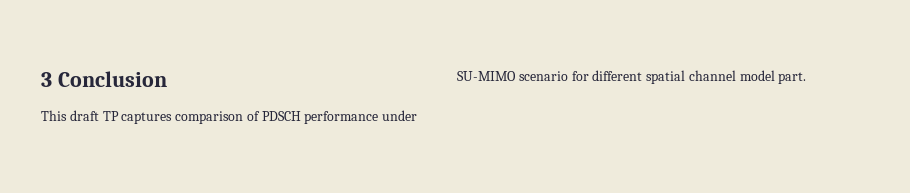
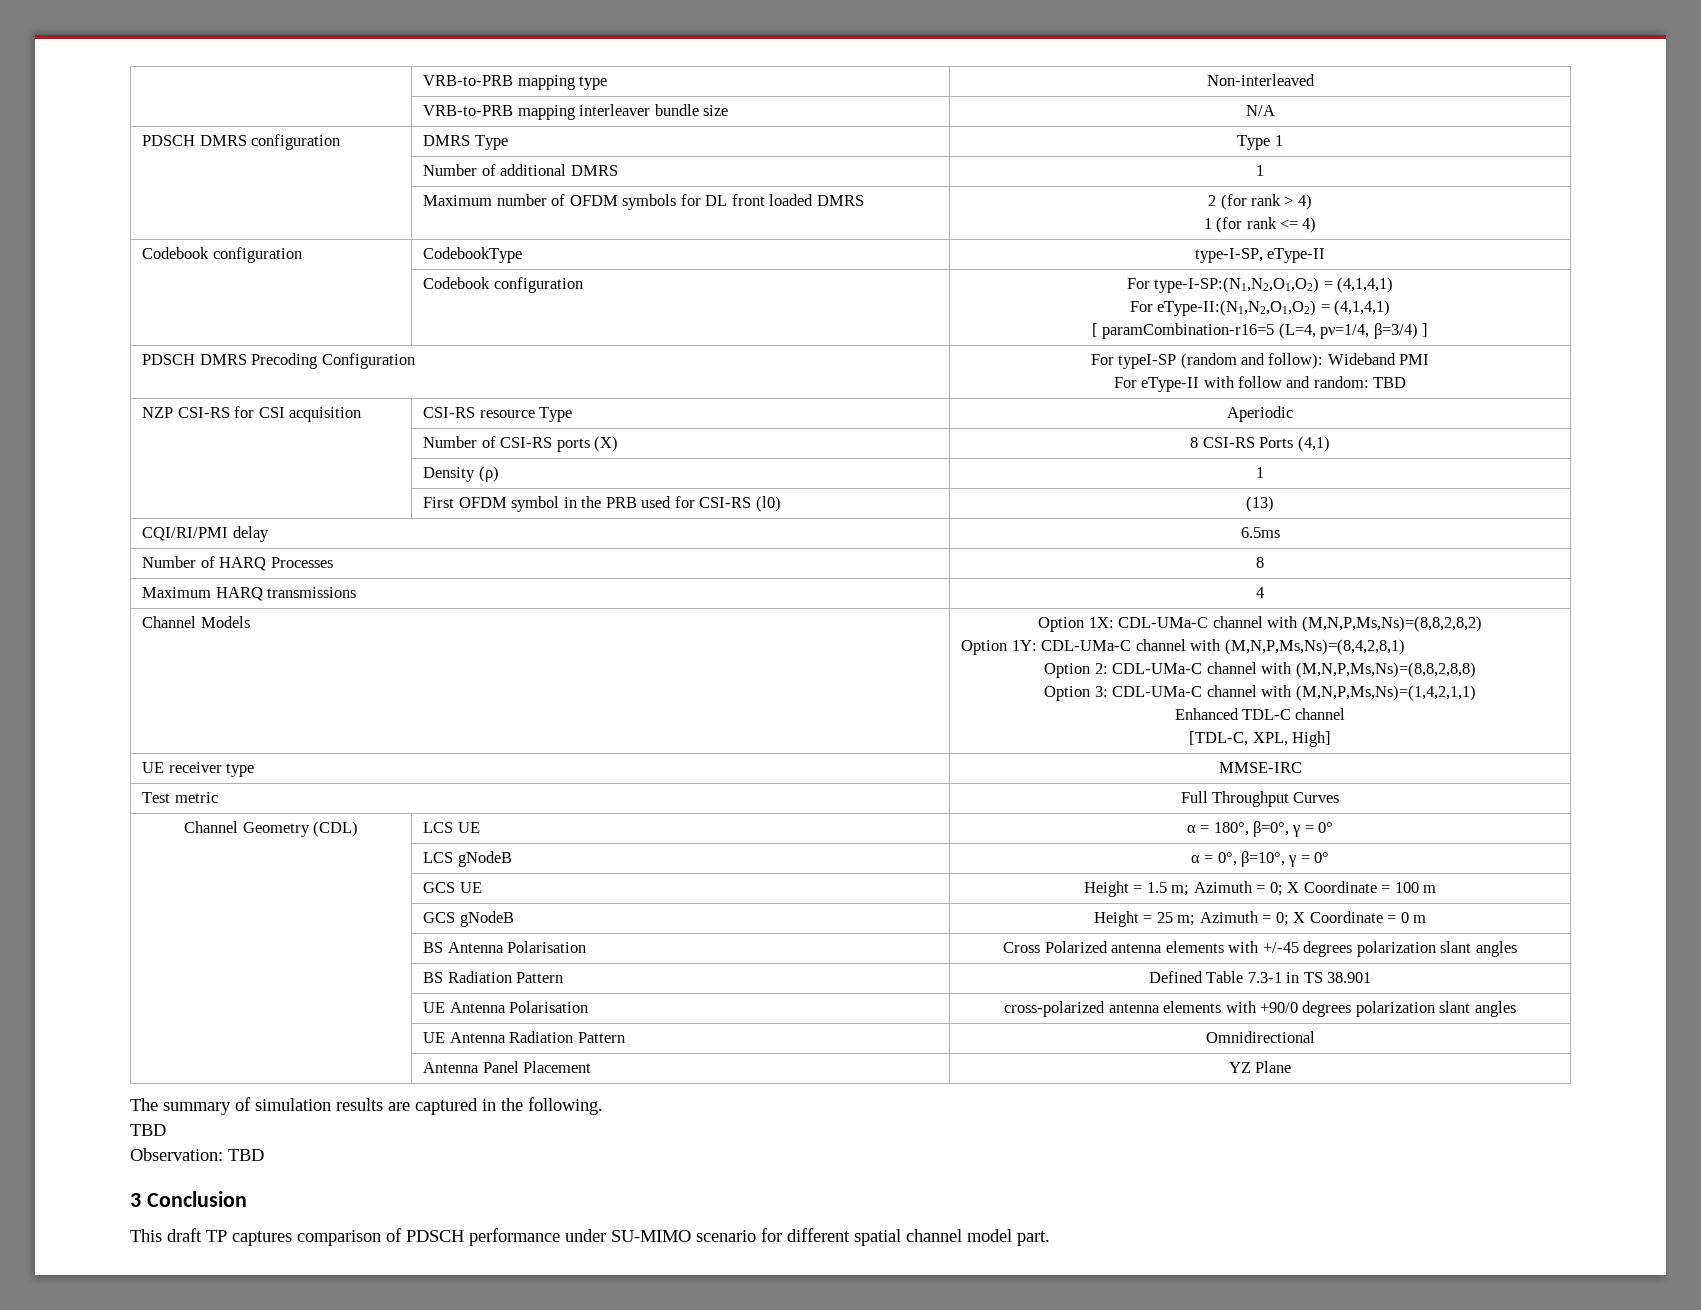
+ | VRB-to-PRB mapping type | Non-interleaved
+ | VRB-to-PRB mapping interleaver bundle size | N/A
+ PDSCH DMRS configuration | DMRS Type | Type 1
+ | Number of additional DMRS | 1
+ | Maximum number of OFDM symbols for DL front loaded DMRS | 2 (for rank > 4)
+ 1 (for rank <= 4)
+ Codebook configuration | CodebookType | type-I-SP, eType-II
+ | Codebook configuration | For type-I-SP:(N1,N2,O1,O2) = (4,1,4,1)
+ For eType-II:(N1,N2,O1,O2) = (4,1,4,1)
+ [ paramCombination-r16=5 (L=4, pν=1/4, β=3/4) ]
+ PDSCH DMRS Precoding Configuration | For typeI-SP (random and follow): Wideband PMI
+ For eType-II with follow and random: TBD
+ NZP CSI-RS for CSI acquisition | CSI-RS resource Type | Aperiodic
+ | Number of CSI-RS ports (X) | 8 CSI-RS Ports (4,1)
+ | Density (ρ) | 1
+ | First OFDM symbol in the PRB used for CSI-RS (l0) | (13)
+ CQI/RI/PMI delay | 6.5ms
+ Number of HARQ Processes | 8
+ Maximum HARQ transmissions | 4
+ Channel Models | Option 1X: CDL-UMa-C channel with (M,N,P,Ms,Ns)=(8,8,2,8,2)
+ Option 1Y: CDL-UMa-C channel with (M,N,P,Ms,Ns)=(8,4,2,8,1)
+ Option 2: CDL-UMa-C channel with (M,N,P,Ms,Ns)=(8,8,2,8,8)
+ Option 3: CDL-UMa-C channel with (M,N,P,Ms,Ns)=(1,4,2,1,1)
+ Enhanced TDL-C channel
+ [TDL-C, XPL, High]
+ UE receiver type | MMSE-IRC
+ Test metric | Full Throughput Curves
+ Channel Geometry (CDL) | LCS UE | α = 180°, β=0°, γ = 0°
+ | LCS gNodeB | α = 0°, β=10°, γ = 0°
+ | GCS UE | Height = 1.5 m; Azimuth = 0; X Coordinate = 100 m
+ | GCS gNodeB | Height = 25 m; Azimuth = 0; X Coordinate = 0 m
+ | BS Antenna Polarisation | Cross Polarized antenna elements with +/-45 degrees polarization slant angles
+ | BS Radiation Pattern | Defined Table 7.3-1 in TS 38.901
+ | UE Antenna Polarisation | cross-polarized antenna elements with +90/0 degrees polarization slant angles
+ | UE Antenna Radiation Pattern | Omnidirectional
+ | Antenna Panel Placement | YZ Plane
+ The summary of simulation results are captured in the following.
+ TBD
+ Observation: TBD

